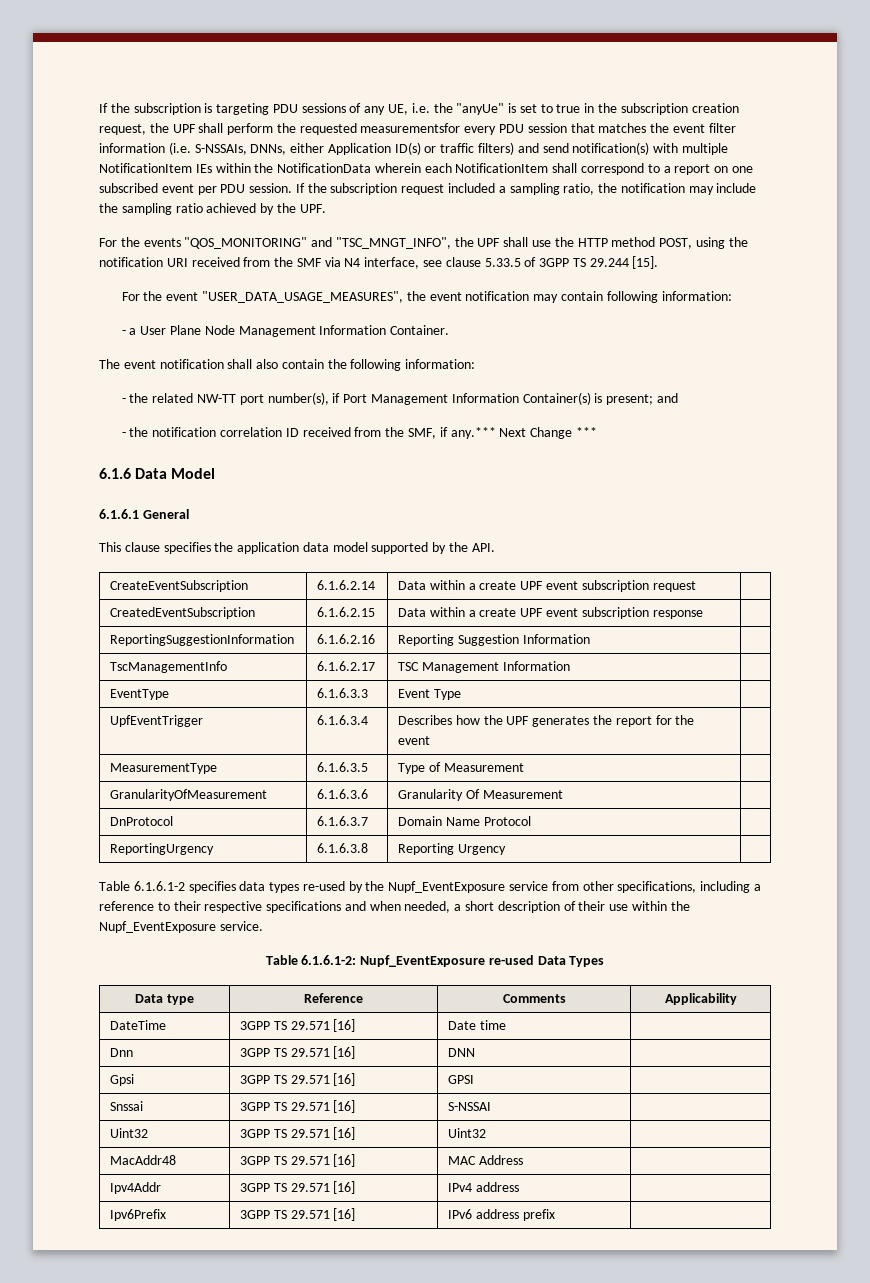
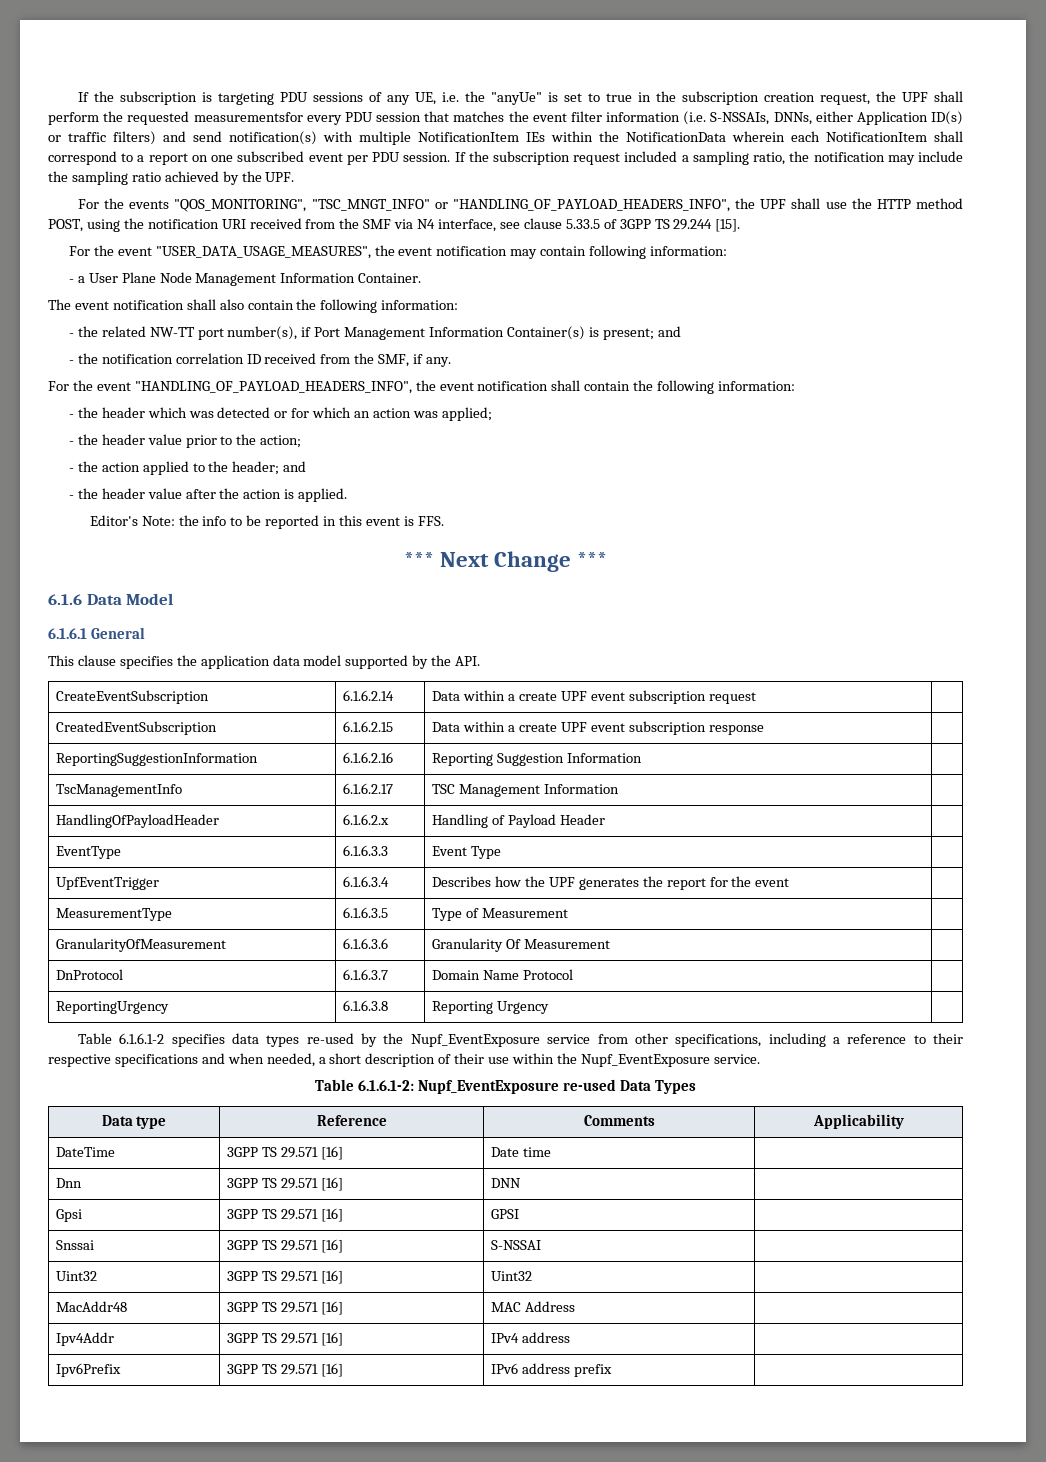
- For the events "QOS_MONITORING" and "TSC_MNGT_INFO", the UPF shall use the HTTP method POST, using the notification URI received from the SMF via N4 interface, see clause 5.33.5 of 3GPP TS 29.244 [15].
+ For the events "QOS_MONITORING", "TSC_MNGT_INFO" or "HANDLING_OF_PAYLOAD_HEADERS_INFO", the UPF shall use the HTTP method POST, using the notification URI received from the SMF via N4 interface, see clause 5.33.5 of 3GPP TS 29.244 [15].
- - the notification correlation ID received from the SMF, if any.*** Next Change ***
+ - the notification correlation ID received from the SMF, if any.
+ For the event "HANDLING_OF_PAYLOAD_HEADERS_INFO", the event notification shall contain the following information:
+ - the header which was detected or for which an action was applied;
+ - the header value prior to the action;
+ - the action applied to the header; and
+ - the header value after the action is applied.
+ Editor's Note: the info to be reported in this event is FFS.
+ *** Next Change ***
+ HandlingOfPayloadHeader | 6.1.6.2.x | Handling of Payload Header |

